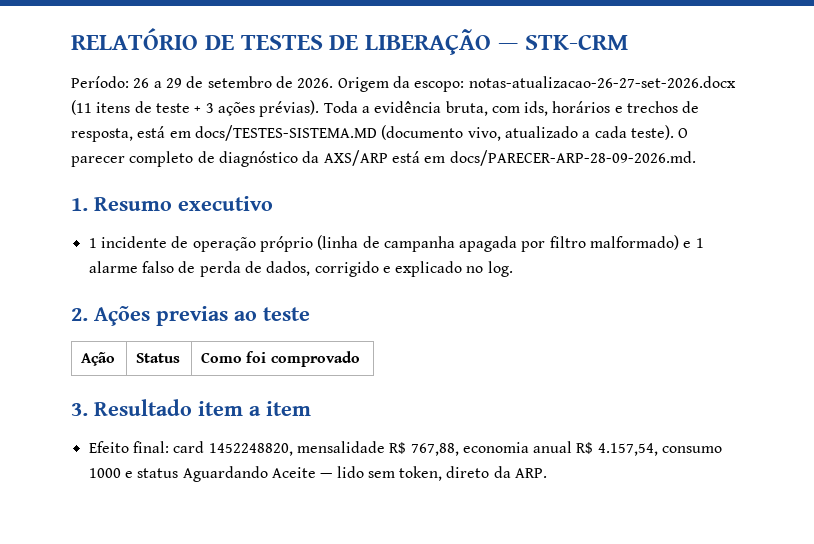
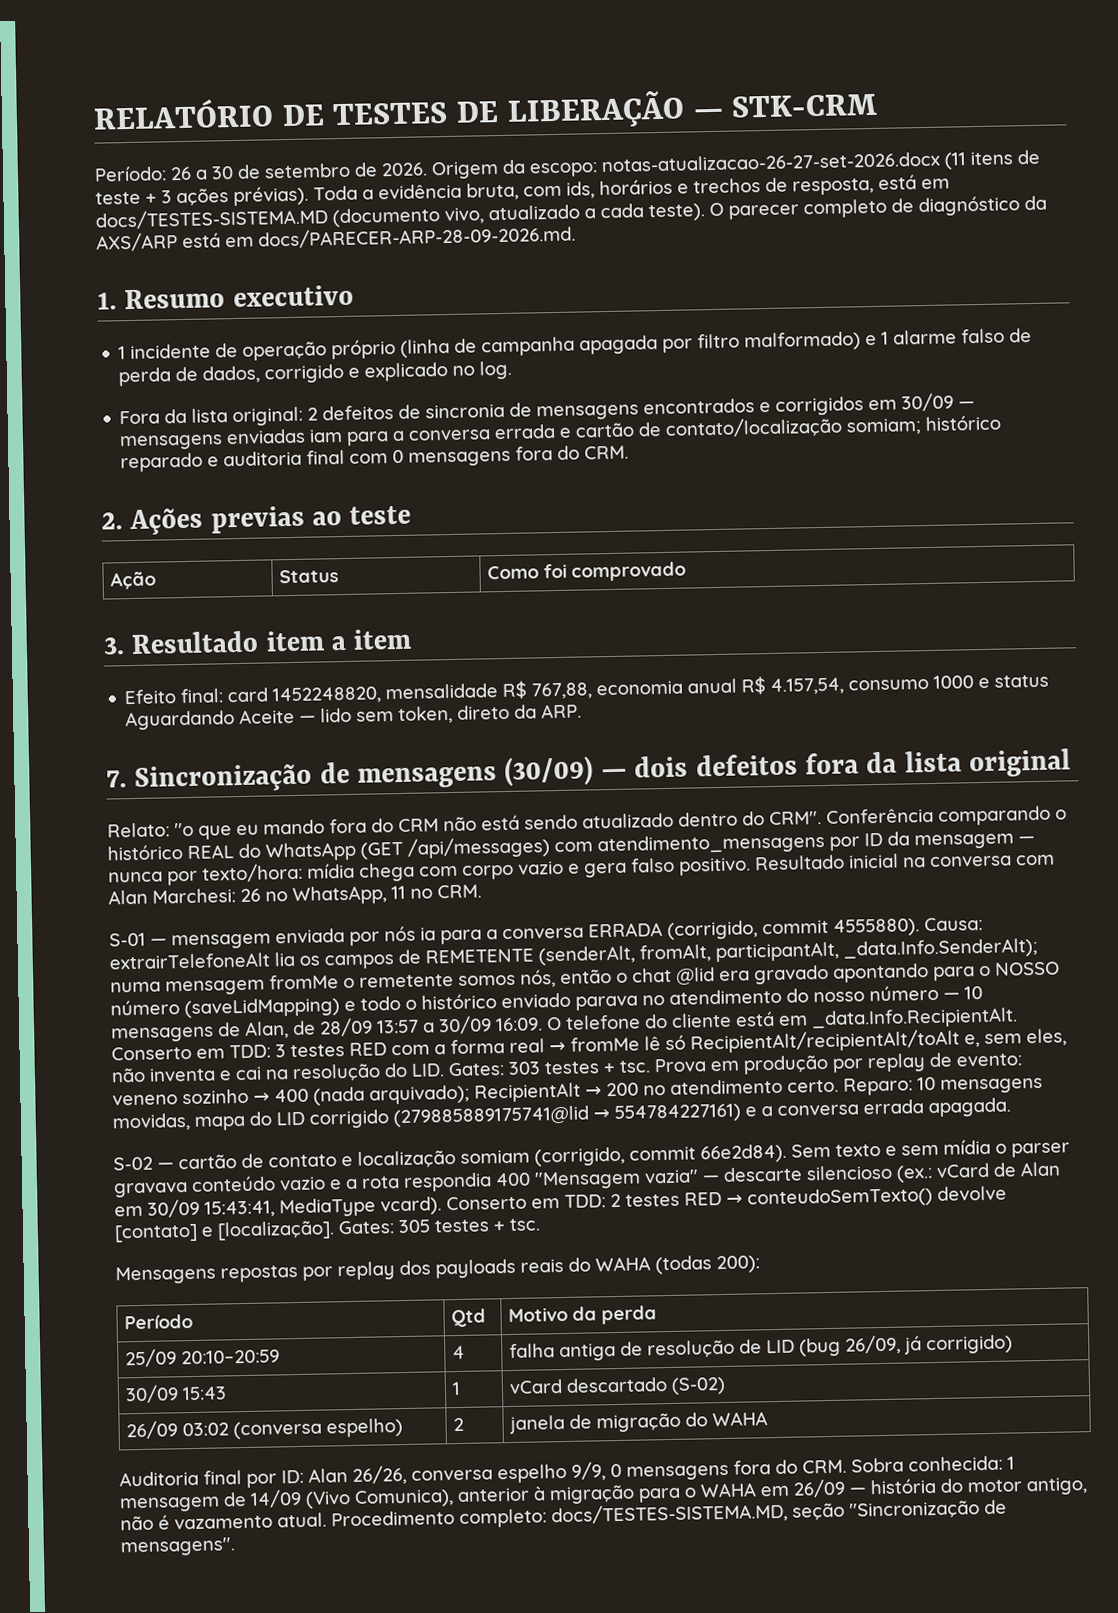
- Período: 26 a 29 de setembro de 2026.
+ Período: 26 a 30 de setembro de 2026.
+ Fora da lista original: 2 defeitos de sincronia de mensagens encontrados e corrigidos em 30/09 — mensagens enviadas iam para a conversa errada e cartão de contato/localização somiam; histórico reparado e auditoria final com 0 mensagens fora do CRM.
+ 7. Sincronização de mensagens (30/09) — dois defeitos fora da lista original
+ Relato: "o que eu mando fora do CRM não está sendo atualizado dentro do CRM". Conferência comparando o histórico REAL do WhatsApp (GET /api/messages) com atendimento_mensagens por ID da mensagem — nunca por texto/hora: mídia chega com corpo vazio e gera falso positivo. Resultado inicial na conversa com Alan Marchesi: 26 no WhatsApp, 11 no CRM.
+ S-01 — mensagem enviada por nós ia para a conversa ERRADA (corrigido, commit 4555880). Causa: extrairTelefoneAlt lia os campos de REMETENTE (senderAlt, fromAlt, participantAlt, _data.Info.SenderAlt); numa mensagem fromMe o remetente somos nós, então o chat @lid era gravado apontando para o NOSSO número (saveLidMapping) e todo o histórico enviado parava no atendimento do nosso número — 10 mensagens de Alan, de 28/09 13:57 a 30/09 16:09. O telefone do cliente está em _data.Info.RecipientAlt. Conserto em TDD: 3 testes RED com a forma real → fromMe lê só RecipientAlt/recipientAlt/toAlt e, sem eles, não inventa e cai na resolução do LID. Gates: 303 testes + tsc. Prova em produção por replay de evento: veneno sozinho → 400 (nada arquivado); RecipientAlt → 200 no atendimento certo. Reparo: 10 mensagens movidas, mapa do LID corrigido (279885889175741@lid → 554784227161) e a conversa errada apagada.
+ S-02 — cartão de contato e localização somiam (corrigido, commit 66e2d84). Sem texto e sem mídia o parser gravava conteúdo vazio e a rota respondia 400 "Mensagem vazia" — descarte silencioso (ex.: vCard de Alan em 30/09 15:43:41, MediaType vcard). Conserto em TDD: 2 testes RED → conteudoSemTexto() devolve [contato] e [localização]. Gates: 305 testes + tsc.
+ Mensagens repostas por replay dos payloads reais do WAHA (todas 200):
+ Período | Qtd | Motivo da perda
+ 25/09 20:10–20:59 | 4 | falha antiga de resolução de LID (bug 26/09, já corrigido)
+ 30/09 15:43 | 1 | vCard descartado (S-02)
+ 26/09 03:02 (conversa espelho) | 2 | janela de migração do WAHA
+ Auditoria final por ID: Alan 26/26, conversa espelho 9/9, 0 mensagens fora do CRM. Sobra conhecida: 1 mensagem de 14/09 (Vivo Comunica), anterior à migração para o WAHA em 26/09 — história do motor antigo, não é vazamento atual. Procedimento completo: docs/TESTES-SISTEMA.MD, seção "Sincronização de mensagens".

